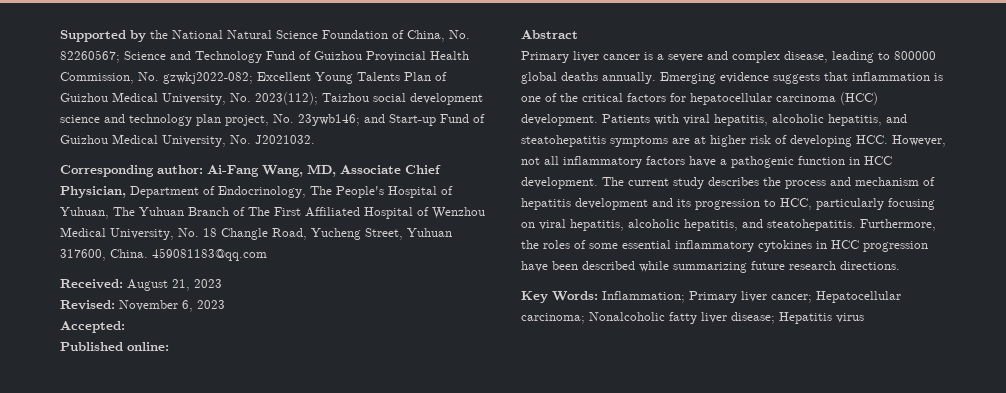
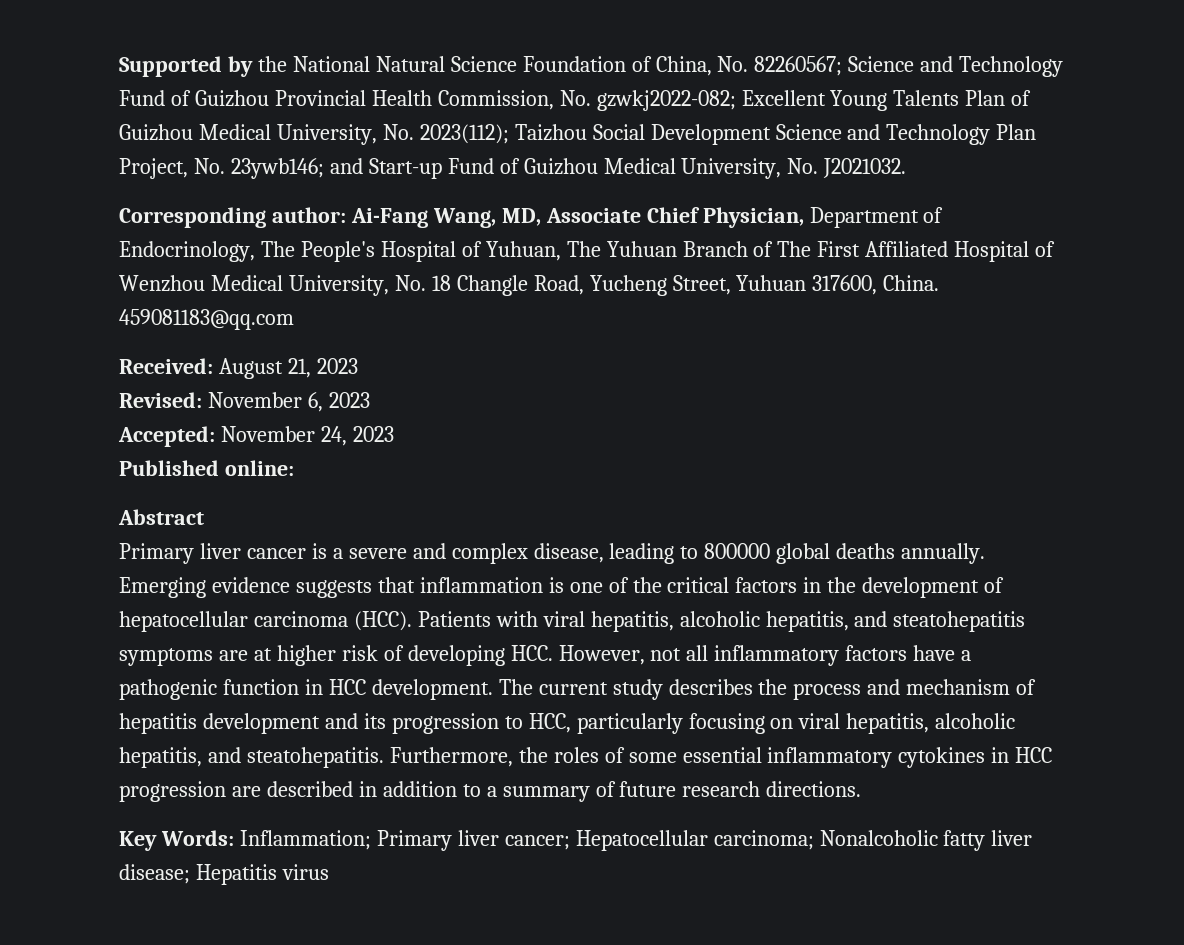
- Supported by the National Natural Science Foundation of China, No. 82260567; Science and Technology Fund of Guizhou Provincial Health Commission, No. gzwkj2022-082; Excellent Young Talents Plan of Guizhou Medical University, No. 2023(112); Taizhou social development science and technology plan project, No. 23ywb146; and Start-up Fund of Guizhou Medical University, No. J2021032.
+ Supported by the National Natural Science Foundation of China, No. 82260567; Science and Technology Fund of Guizhou Provincial Health Commission, No. gzwkj2022-082; Excellent Young Talents Plan of Guizhou Medical University, No. 2023(112); Taizhou Social Development Science and Technology Plan Project, No. 23ywb146; and Start-up Fund of Guizhou Medical University, No. J2021032.
- Accepted:
+ Accepted: November 24, 2023
- Emerging evidence suggests that inflammation is one of the critical factors for hepatocellular carcinoma (HCC) development.
+ Emerging evidence suggests that inflammation is one of the critical factors in the development of hepatocellular carcinoma (HCC).
- Furthermore, the roles of some essential inflammatory cytokines in HCC progression have been described while summarizing future research directions.
+ Furthermore, the roles of some essential inflammatory cytokines in HCC progression are described in addition to a summary of future research directions.

